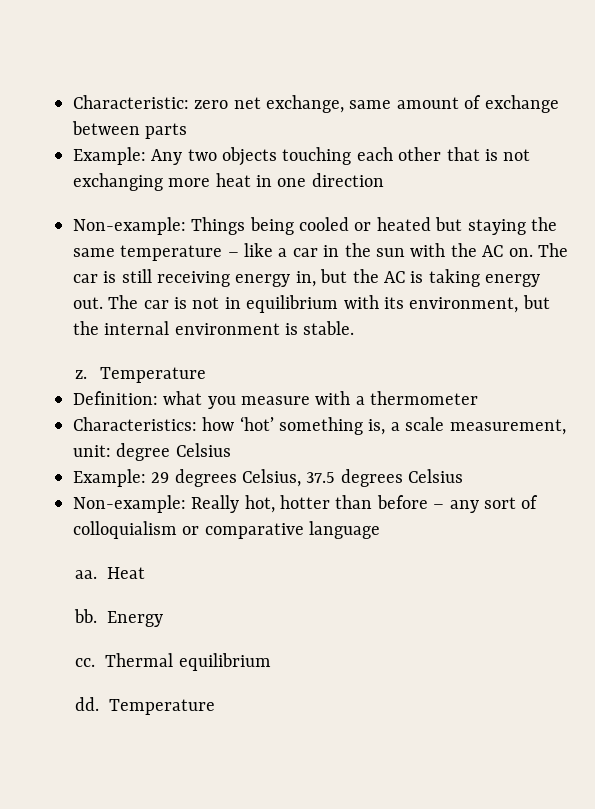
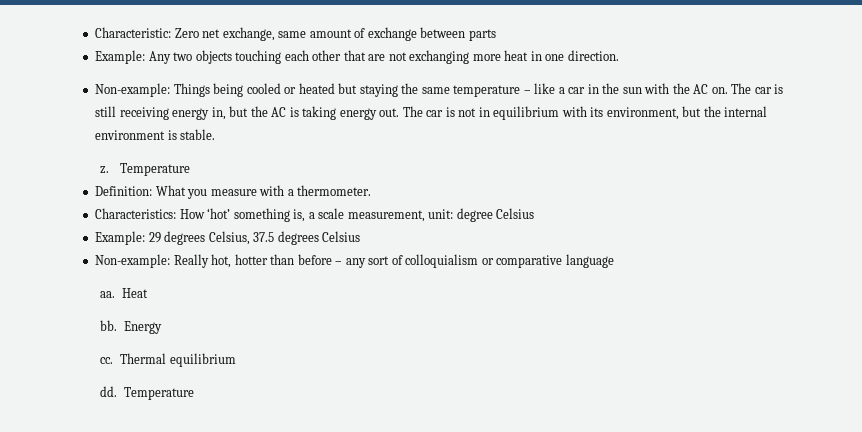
- Characteristic: zero net exchange, same amount of exchange between parts
+ Characteristic: Zero net exchange, same amount of exchange between parts
- Example: Any two objects touching each other that is not exchanging more heat in one direction
+ Example: Any two objects touching each other that are not exchanging more heat in one direction.
- Definition: what you measure with a thermometer
+ Definition: What you measure with a thermometer.
- Characteristics: how ‘hot’ something is, a scale measurement, unit: degree Celsius
+ Characteristics: How ‘hot’ something is, a scale measurement, unit: degree Celsius

